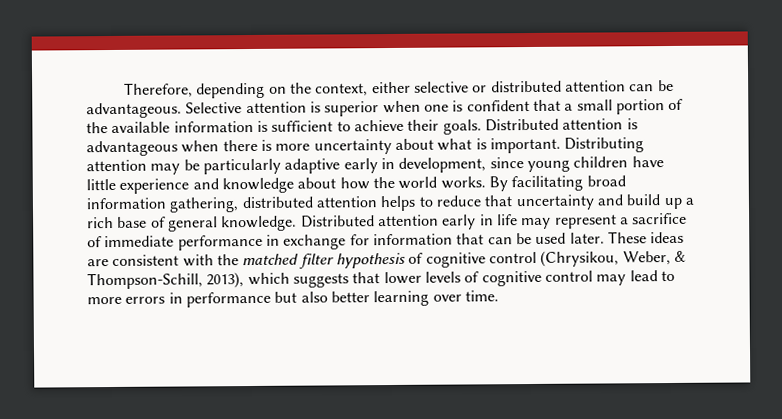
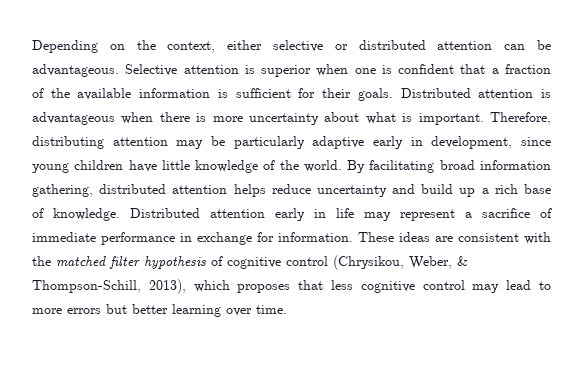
- Therefore, depending on the context, either selective or distributed attention can be advantageous.
+ Depending on the context, either selective or distributed attention can be advantageous.
- Selective attention is superior when one is confident that a small portion of the available information is sufficient to achieve their goals.
+ Selective attention is superior when one is confident that a fraction of the available information is sufficient for their goals.
- Distributing attention may be particularly adaptive early in development, since young children have little experience and knowledge about how the world works.
+ Therefore, distributing attention may be particularly adaptive early in development, since young children have little knowledge of the world.
- By facilitating broad information gathering, distributed attention helps to reduce that uncertainty and build up a rich base of general knowledge.
+ By facilitating broad information gathering, distributed attention helps reduce uncertainty and build up a rich base of knowledge.
- Distributed attention early in life may represent a sacrifice of immediate performance in exchange for information that can be used later.
+ Distributed attention early in life may represent a sacrifice of immediate performance in exchange for information.
- These ideas are consistent with the matched filter hypothesis of cognitive control (Chrysikou, Weber, & Thompson-Schill, 2013), which suggests that lower levels of cognitive control may lead to more errors in performance but also better learning over time.
+ These ideas are consistent with the matched filter hypothesis of cognitive control (Chrysikou, Weber, & Thompson-Schill, 2013), which proposes that less cognitive control may lead to more errors but better learning over time.

